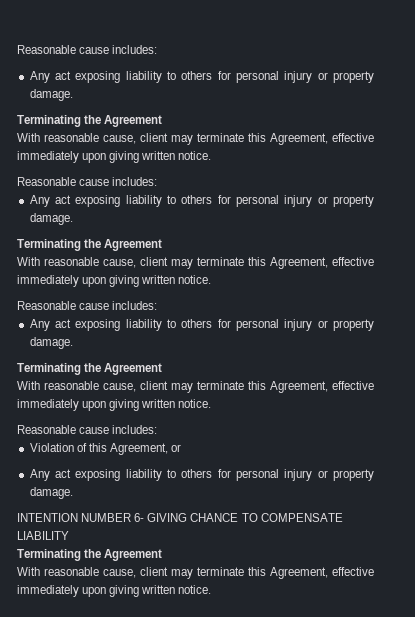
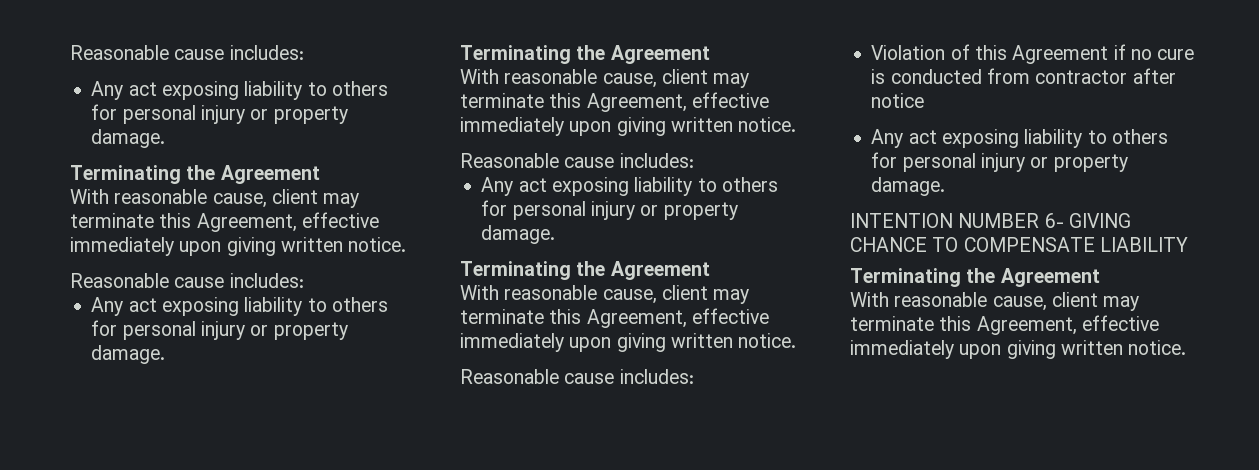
- Violation of this Agreement, or
+ Violation of this Agreement if no cure is conducted from contractor after notice

